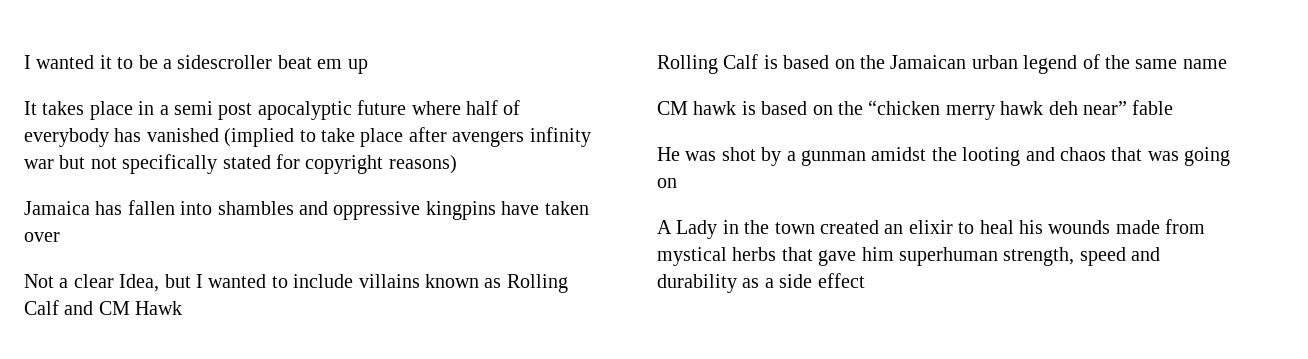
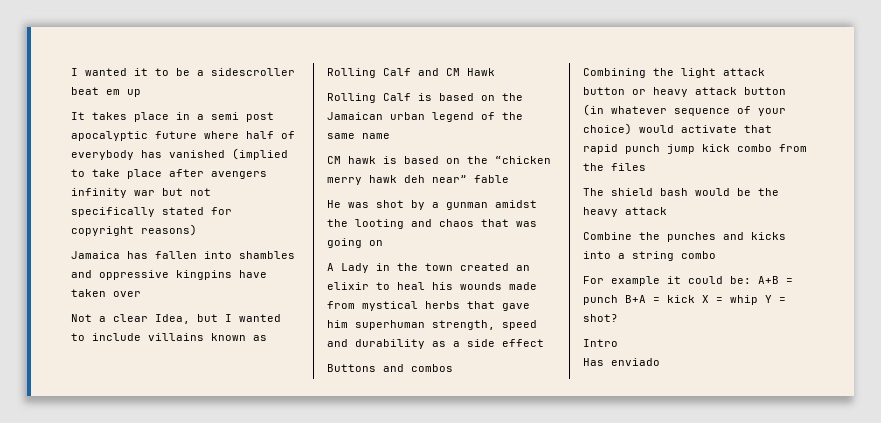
+ Buttons and combos
+ Combining the light attack button or heavy attack button (in whatever sequence of your choice) would activate that rapid punch jump kick combo from the files
+ The shield bash would be the heavy attack
+ Combine the punches and kicks into a string combo
+ For example it could be: A+B = punch B+A = kick X = whip Y = shot?
+ Intro
+ Has enviado

